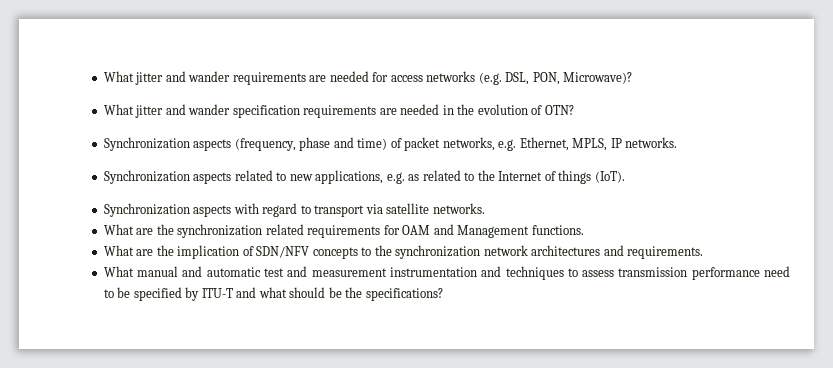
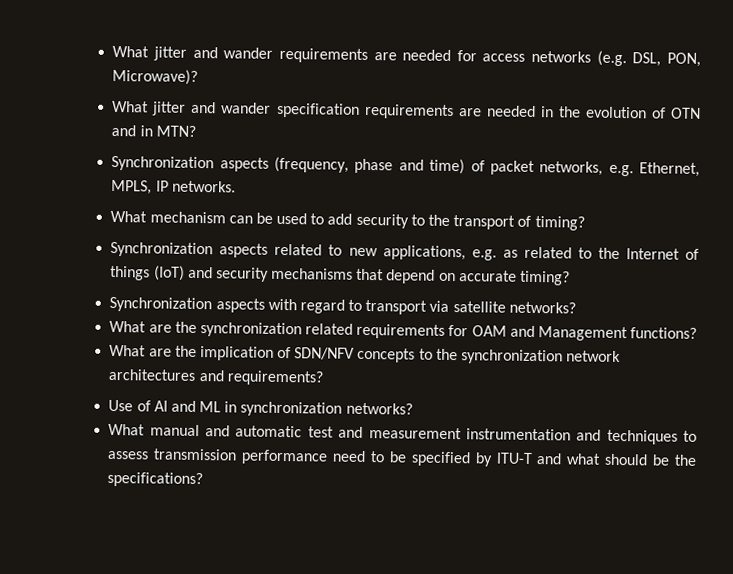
- What jitter and wander specification requirements are needed in the evolution of OTN?
+ What jitter and wander specification requirements are needed in the evolution of OTN and in MTN?
+ What mechanism can be used to add security to the transport of timing?
- Synchronization aspects related to new applications, e.g. as related to the Internet of things (IoT).
+ Synchronization aspects related to new applications, e.g. as related to the Internet of things (IoT) and security mechanisms that depend on accurate timing?
- Synchronization aspects with regard to transport via satellite networks.
+ Synchronization aspects with regard to transport via satellite networks?
- What are the synchronization related requirements for OAM and Management functions.
+ What are the synchronization related requirements for OAM and Management functions?
- What are the implication of SDN/NFV concepts to the synchronization network architectures and requirements.
+ What are the implication of SDN/NFV concepts to the synchronization network architectures and requirements?
+ Use of AI and ML in synchronization networks?

